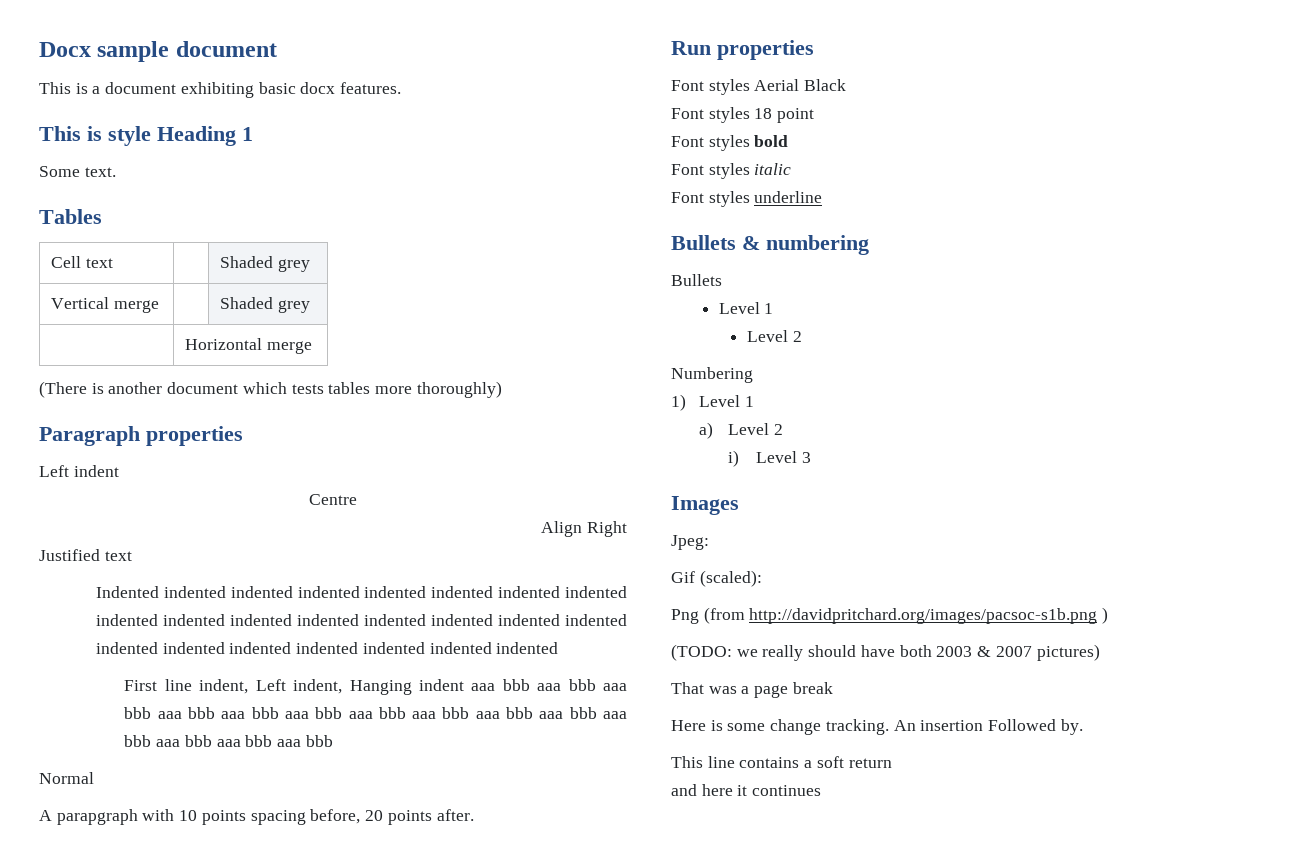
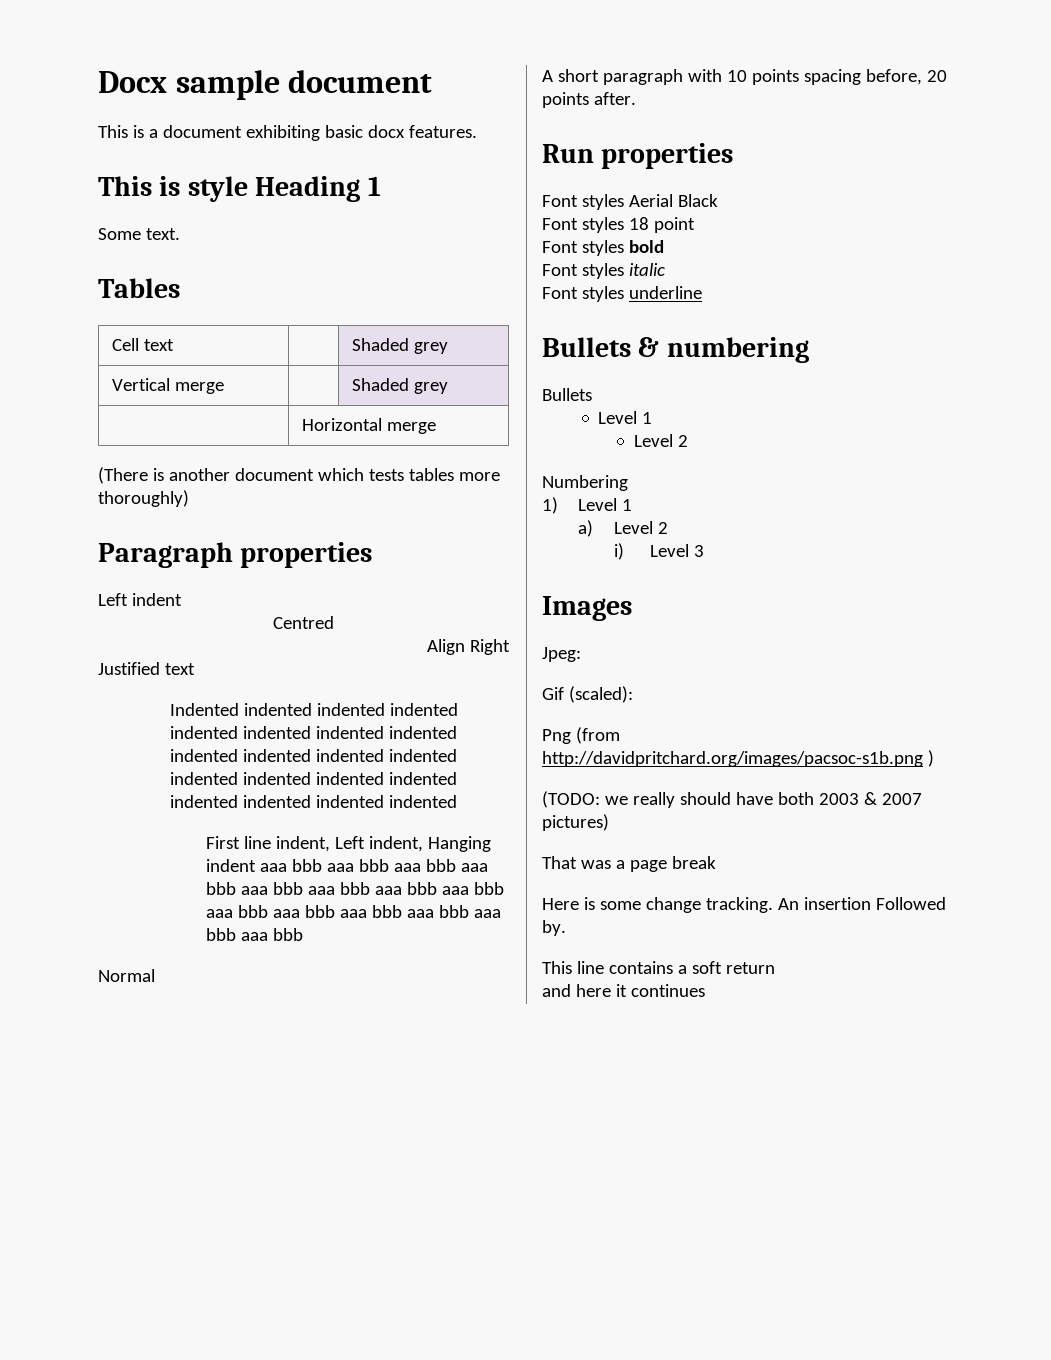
- Centre
+ Centred
- Indented indented indented indented indented indented indented indented indented indented indented indented indented indented indented indented indented indented indented indented indented indented indented
+ Indented indented indented indented indented indented indented indented indented indented indented indented indented indented indented indented indented indented indented indented
- A parapgraph with 10 points spacing before, 20 points after.
+ A short paragraph with 10 points spacing before, 20 points after.

